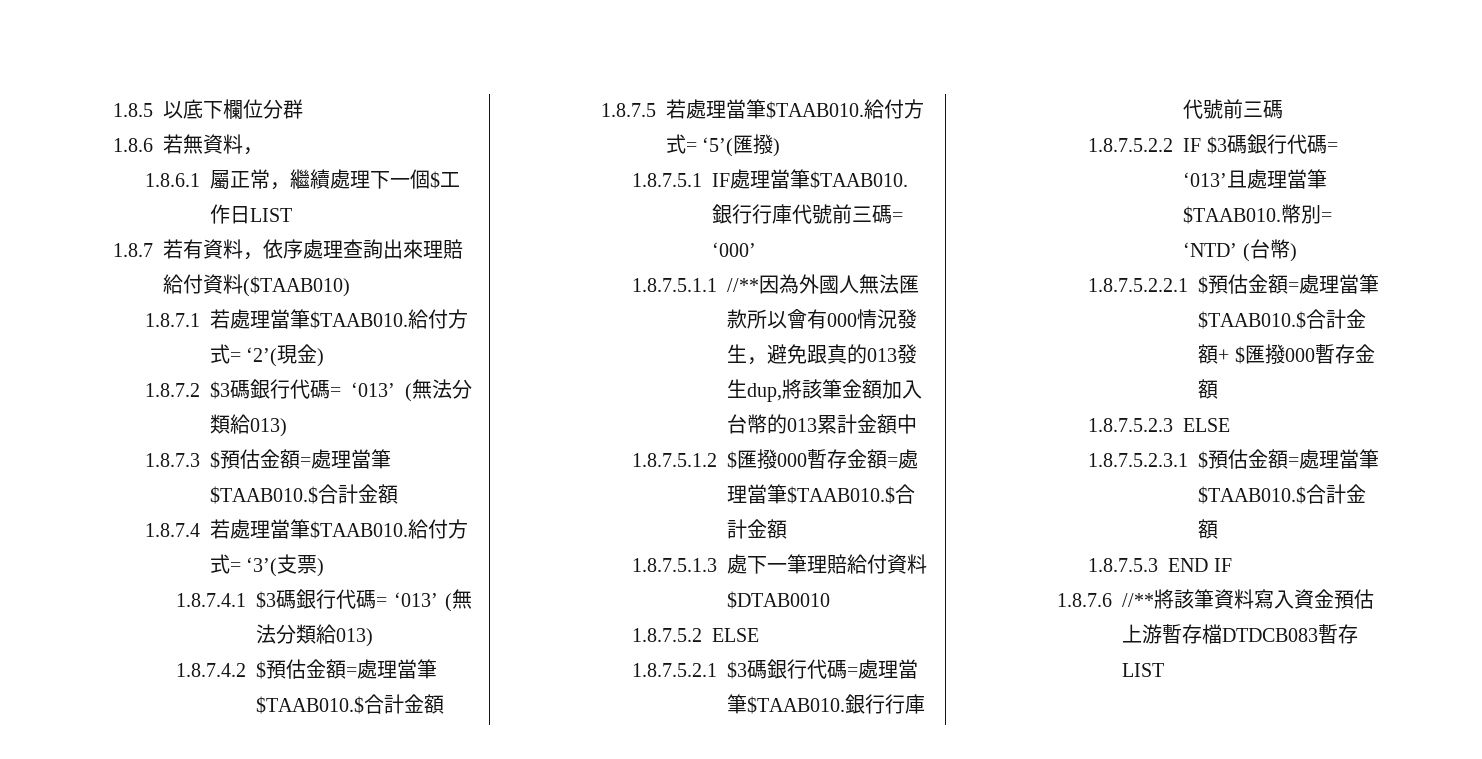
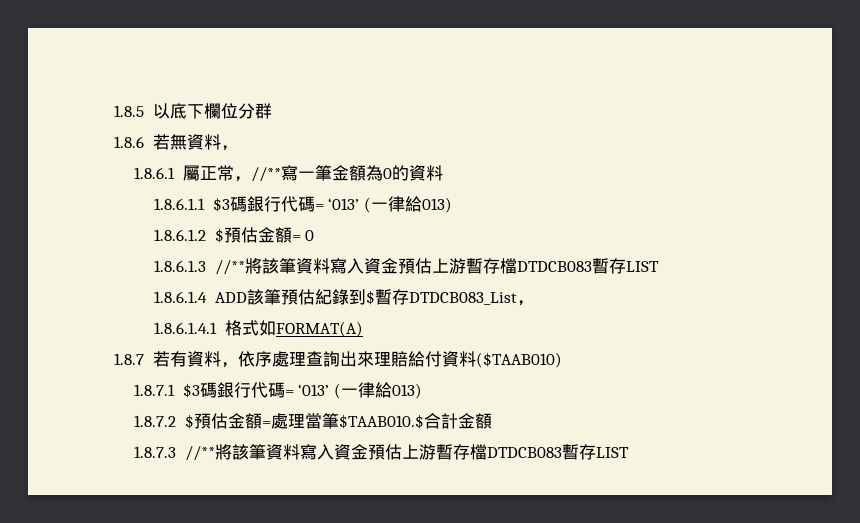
- 1.8.6.1屬正常，繼續處理下一個$工作日LIST
+ 1.8.6.1屬正常，//**寫一筆金額為0的資料
+ 1.8.6.1.1 $3碼銀行代碼= ‘013’ (一律給013)
+ 1.8.6.1.2 $預估金額= 0
+ 1.8.6.1.3 //**將該筆資料寫入資金預估上游暫存檔DTDCB083暫存LIST
+ 1.8.6.1.4 ADD該筆預估紀錄到$暫存DTDCB083_List，
+ 1.8.6.1.4.1格式如FORMAT(A)
- 1.8.7.1若處理當筆$TAAB010.給付方式= ‘2’(現金)
- 1.8.7.2 $3碼銀行代碼= ‘013’ (無法分類給013)
- 1.8.7.3 $預估金額=處理當筆$TAAB010.$合計金額
- 1.8.7.4若處理當筆$TAAB010.給付方式= ‘3’(支票)
- 1.8.7.4.1 $3碼銀行代碼= ‘013’ (無法分類給013)
- 1.8.7.4.2 $預估金額=處理當筆$TAAB010.$合計金額
- 1.8.7.5若處理當筆$TAAB010.給付方式= ‘5’(匯撥)
- 1.8.7.5.1 IF處理當筆$TAAB010.銀行行庫代號前三碼= ‘000’
- 1.8.7.5.1.1 //**因為外國人無法匯款所以會有000情況發生，避免跟真的013發生dup,將該筆金額加入台幣的013累計金額中
- 1.8.7.5.1.2 $匯撥000暫存金額=處理當筆$TAAB010.$合計金額
- 1.8.7.5.1.3處下一筆理賠給付資料$DTAB0010
- 1.8.7.5.2 ELSE
- 1.8.7.5.2.1 $3碼銀行代碼=處理當筆$TAAB010.銀行行庫代號前三碼
- 1.8.7.5.2.2 IF $3碼銀行代碼= ‘013’且處理當筆$TAAB010.幣別= ‘NTD’ (台幣)
- 1.8.7.5.2.2.1 $預估金額=處理當筆$TAAB010.$合計金額+ $匯撥000暫存金額
- 1.8.7.5.2.3 ELSE
- 1.8.7.5.2.3.1 $預估金額=處理當筆$TAAB010.$合計金額
- 1.8.7.5.3 END IF
- 1.8.7.6 //**將該筆資料寫入資金預估上游暫存檔DTDCB083暫存LIST
+ 1.8.7.1 $3碼銀行代碼= ‘013’ (一律給013)
+ 1.8.7.2 $預估金額=處理當筆$TAAB010.$合計金額
+ 1.8.7.3 //**將該筆資料寫入資金預估上游暫存檔DTDCB083暫存LIST

